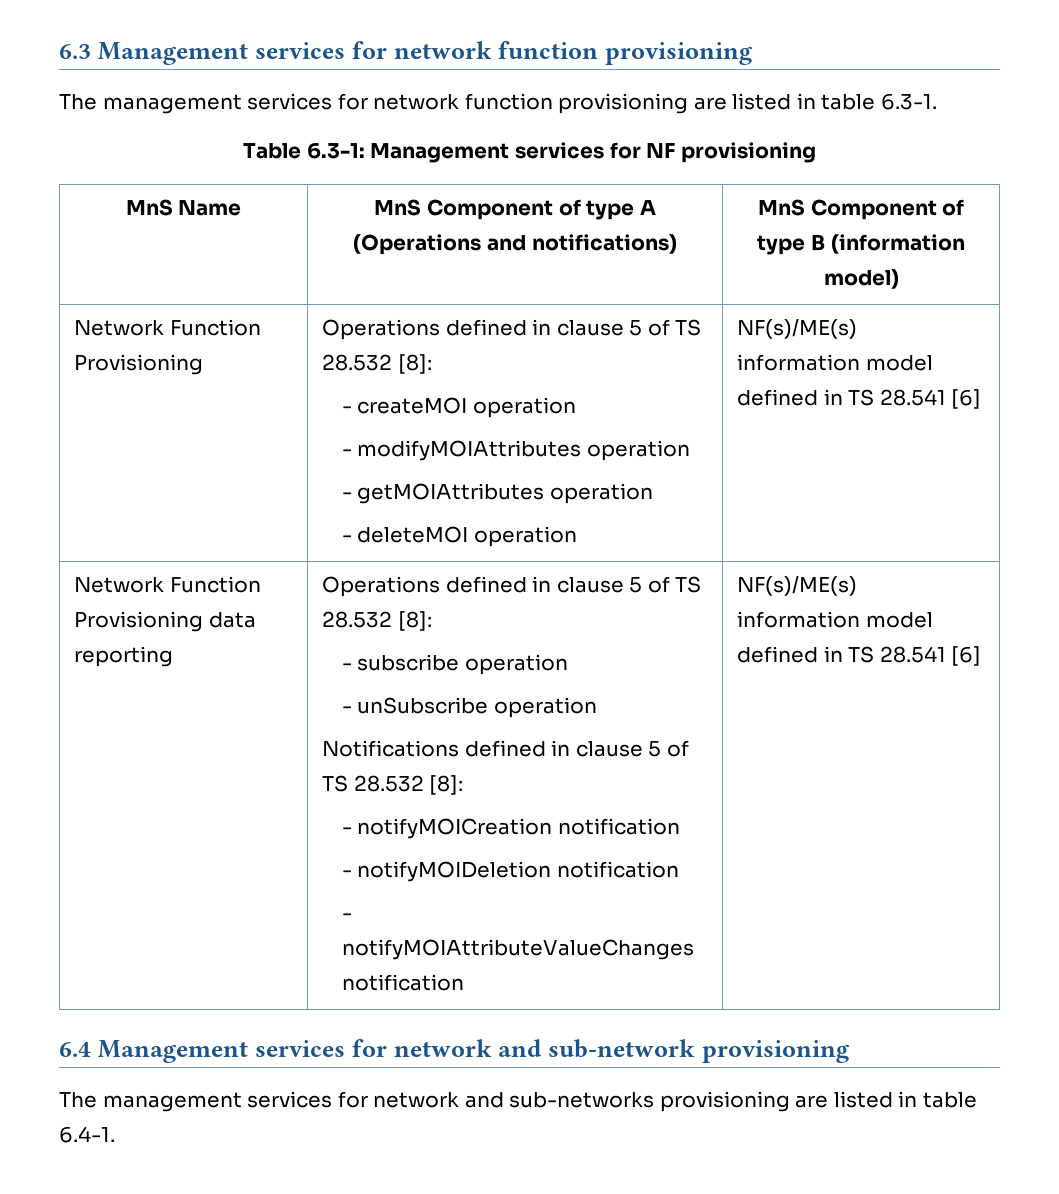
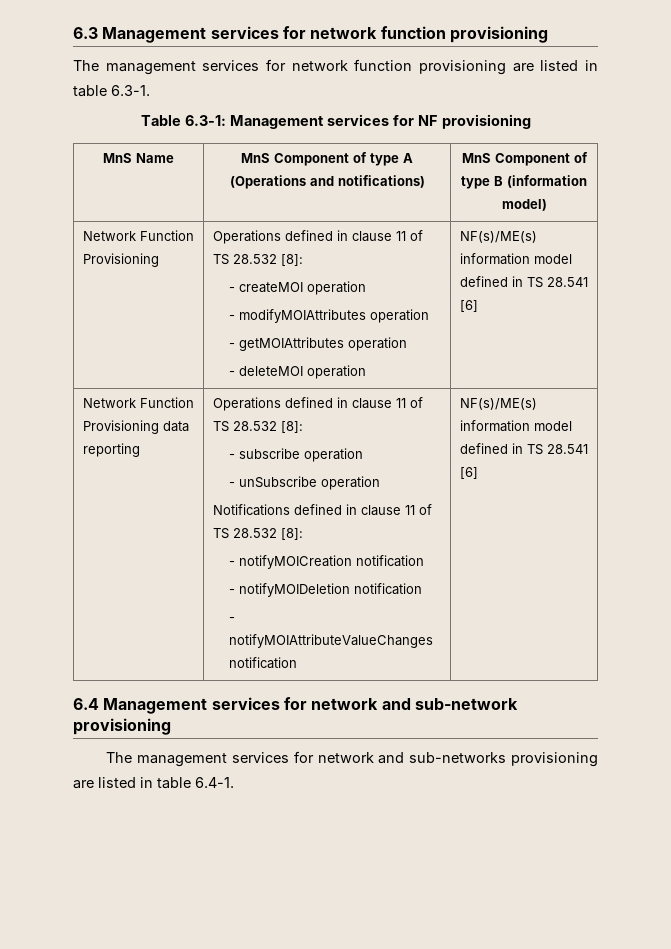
- Network Function Provisioning | Operations defined in clause 5 of TS 28.532 [8]:
+ Network Function Provisioning | Operations defined in clause 11 of TS 28.532 [8]:
- Network Function Provisioning data reporting | Operations defined in clause 5 of TS 28.532 [8]:
+ Network Function Provisioning data reporting | Operations defined in clause 11 of TS 28.532 [8]:
- Notifications defined in clause 5 of TS 28.532 [8]:
+ Notifications defined in clause 11 of TS 28.532 [8]:

